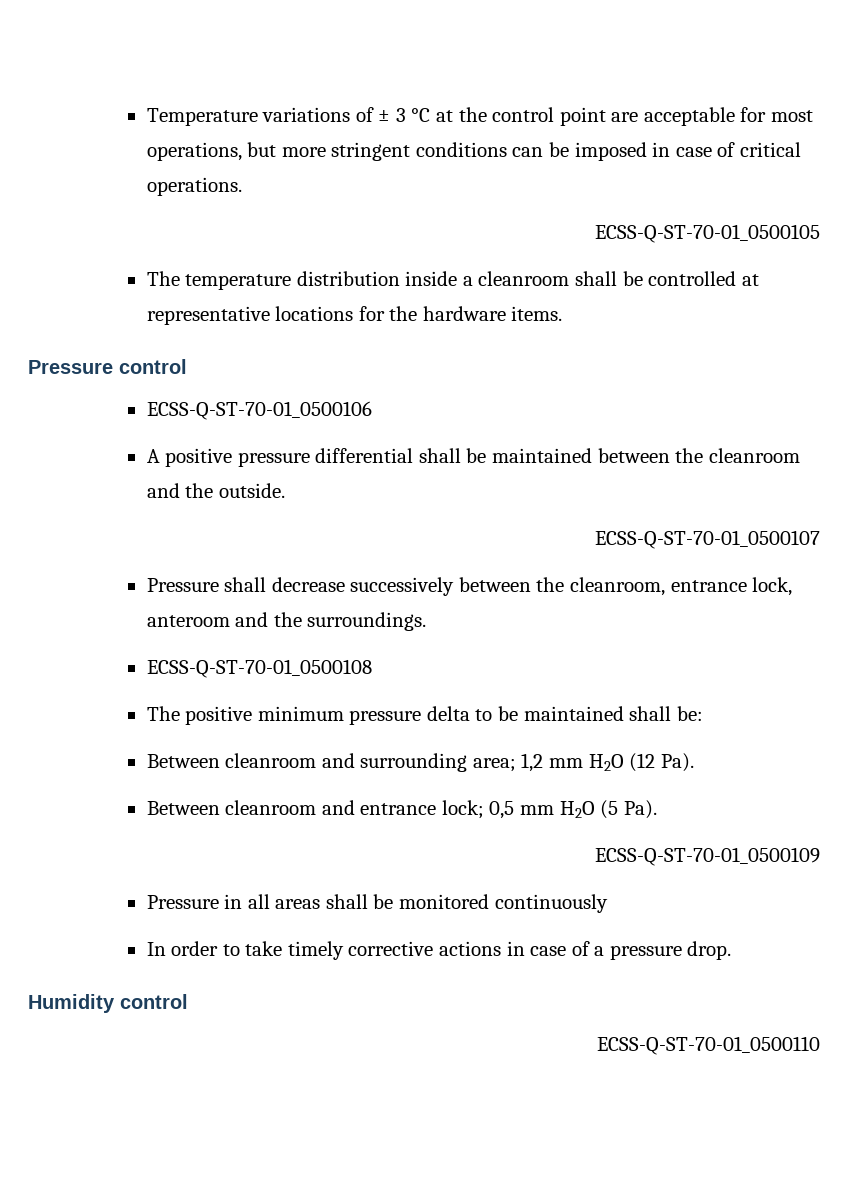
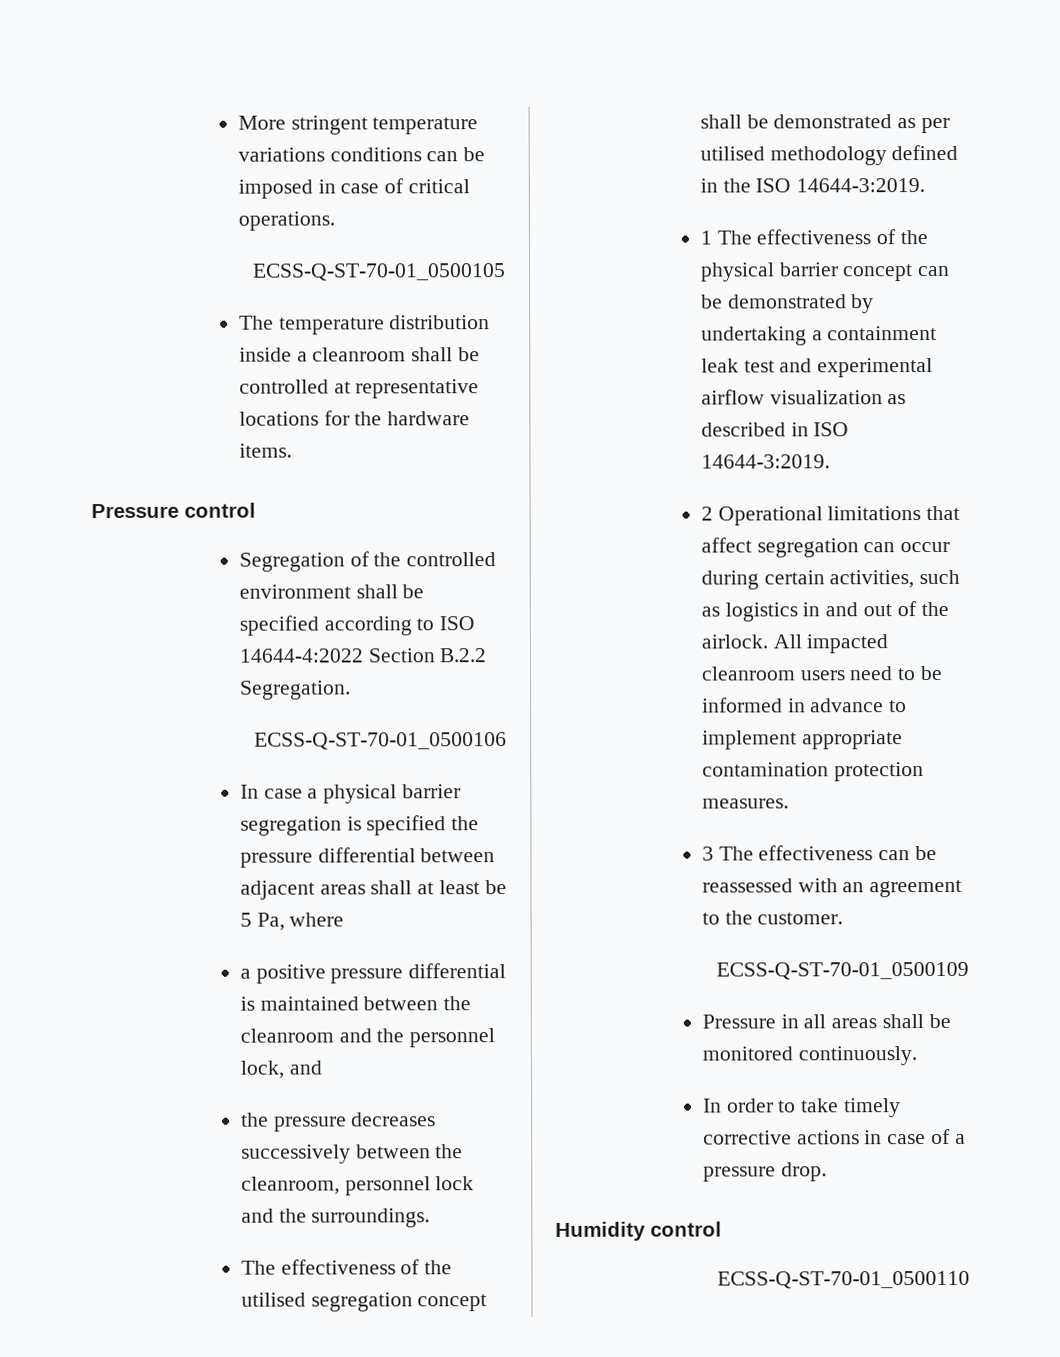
- Temperature variations of ± 3 °C at the control point are acceptable for most operations, but more stringent conditions can be imposed in case of critical operations.
+ More stringent temperature variations conditions can be imposed in case of critical operations.
+ Segregation of the controlled environment shall be specified according to ISO 14644-4:2022 Section B.2.2 Segregation.
  ECSS-Q-ST-70-01_0500106
- A positive pressure differential shall be maintained between the cleanroom and the outside.
- ECSS-Q-ST-70-01_0500107
- Pressure shall decrease successively between the cleanroom, entrance lock, anteroom and the surroundings.
+ In case a physical barrier segregation is specified the pressure differential between adjacent areas shall at least be 5 Pa, where
+ a positive pressure differential is maintained between the cleanroom and the personnel lock, and
+ the pressure decreases successively between the cleanroom, personnel lock and the surroundings.
- ECSS-Q-ST-70-01_0500108
- The positive minimum pressure delta to be maintained shall be:
- Between cleanroom and surrounding area; 1,2 mm H2O (12 Pa).
- Between cleanroom and entrance lock; 0,5 mm H2O (5 Pa).
+ The effectiveness of the utilised segregation concept shall be demonstrated as per utilised methodology defined in the ISO 14644-3:2019.
+ 1 The effectiveness of the physical barrier concept can be demonstrated by undertaking a containment leak test and experimental airflow visualization as described in ISO 14644-3:2019.
+ 2 Operational limitations that affect segregation can occur during certain activities, such as logistics in and out of the airlock. All impacted cleanroom users need to be informed in advance to implement appropriate contamination protection measures.
+ 3 The effectiveness can be reassessed with an agreement to the customer.
- Pressure in all areas shall be monitored continuously
+ Pressure in all areas shall be monitored continuously.

